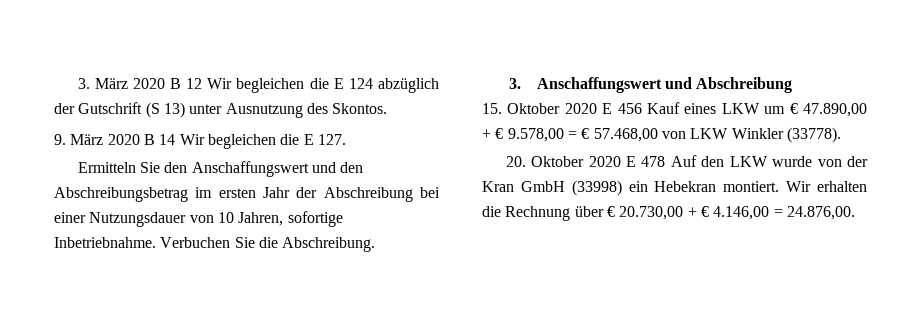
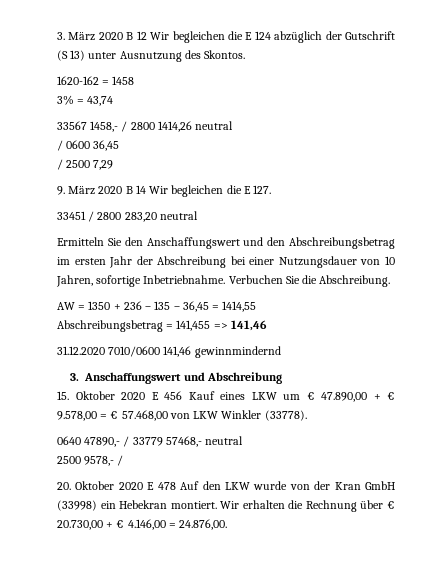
+ 1620-162 = 1458
+ 3% = 43,74
+ 33567 1458,- / 2800 1414,26 neutral
+ / 0600 36,45
+ / 2500 7,29
+ 33451 / 2800 283,20 neutral
+ AW = 1350 + 236 – 135 – 36,45 = 1414,55
+ Abschreibungsbetrag = 141,455 => 141,46
+ 31.12.2020 7010/0600 141,46 gewinnmindernd
+ 0640 47890,- / 33779 57468,- neutral
+ 2500 9578,- /

